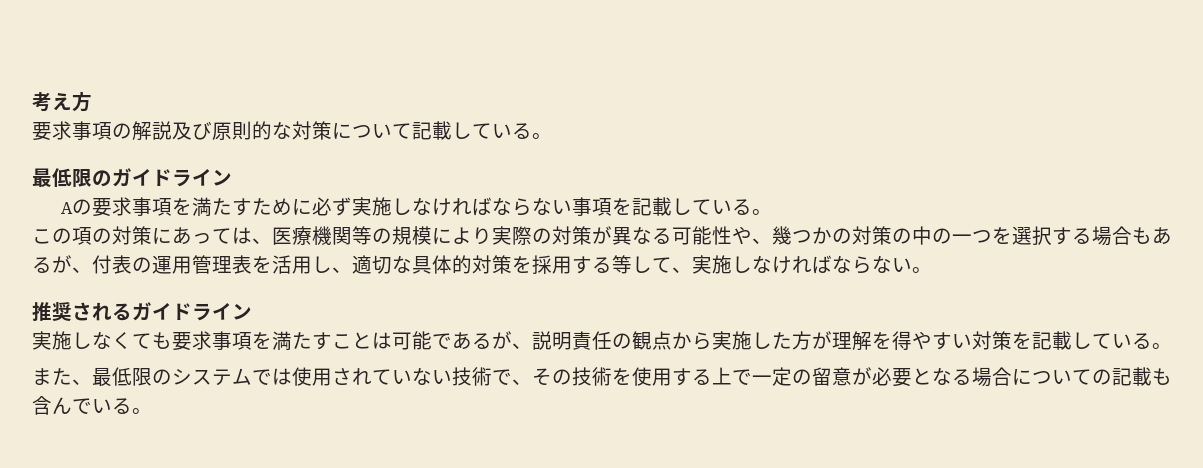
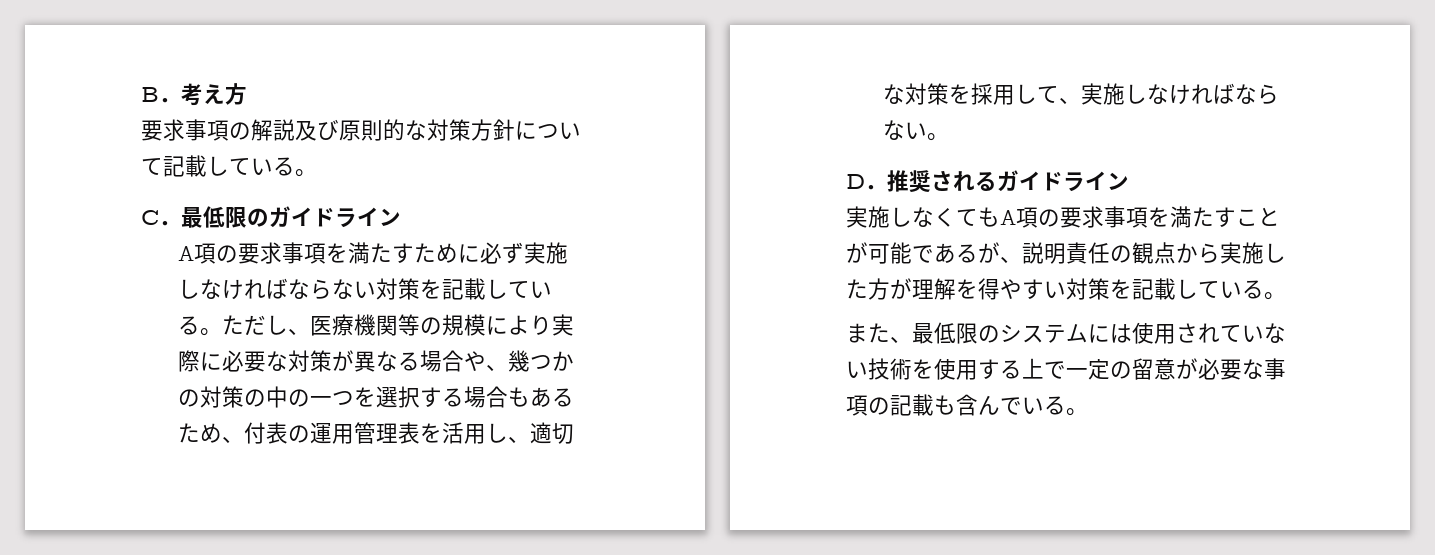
- 考え方
+ B．考え方
- 要求事項の解説及び原則的な対策について記載している。
+ 要求事項の解説及び原則的な対策方針について記載している。
- 最低限のガイドライン
+ C．最低限のガイドライン
- Aの要求事項を満たすために必ず実施しなければならない事項を記載している。
- この項の対策にあっては、医療機関等の規模により実際の対策が異なる可能性や、幾つかの対策の中の一つを選択する場合もあるが、付表の運用管理表を活用し、適切な具体的対策を採用する等して、実施しなければならない。
+ A項の要求事項を満たすために必ず実施しなければならない対策を記載している。ただし、医療機関等の規模により実際に必要な対策が異なる場合や、幾つかの対策の中の一つを選択する場合もあるため、付表の運用管理表を活用し、適切な対策を採用して、実施しなければならない。
- 推奨されるガイドライン
+ D．推奨されるガイドライン
- 実施しなくても要求事項を満たすことは可能であるが、説明責任の観点から実施した方が理解を得やすい対策を記載している。
+ 実施しなくてもA項の要求事項を満たすことが可能であるが、説明責任の観点から実施した方が理解を得やすい対策を記載している。
- また、最低限のシステムでは使用されていない技術で、その技術を使用する上で一定の留意が必要となる場合についての記載も含んでいる。
+ また、最低限のシステムには使用されていない技術を使用する上で一定の留意が必要な事項の記載も含んでいる。

